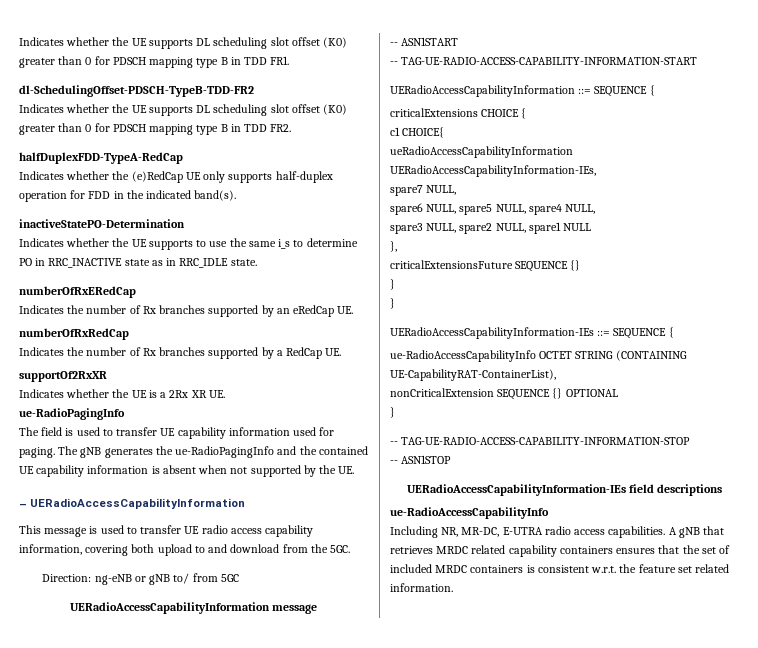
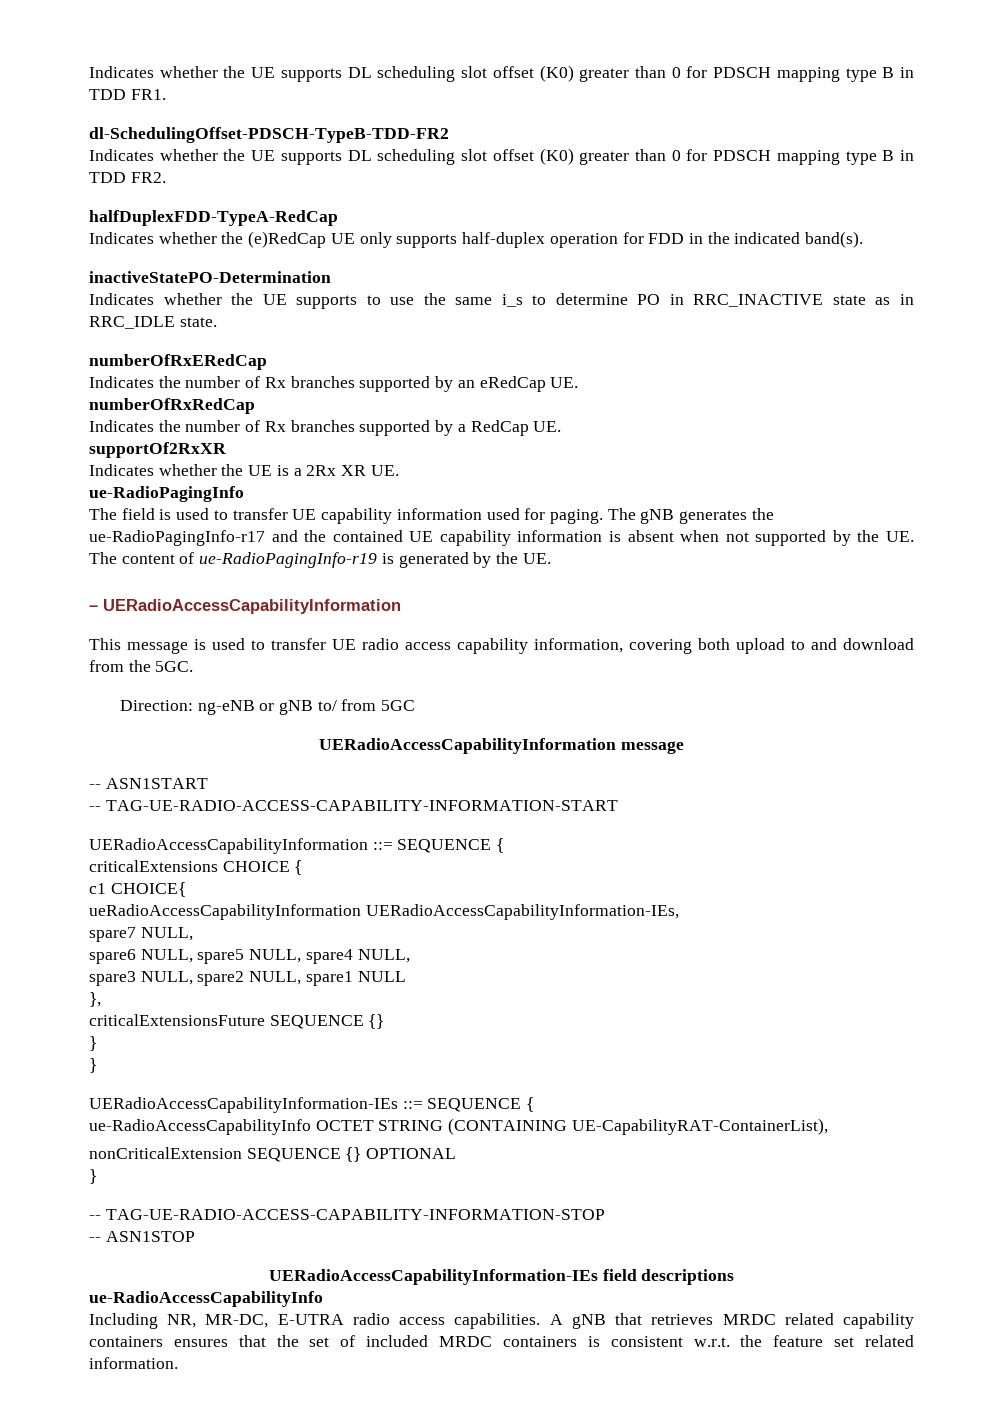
- The gNB generates the ue-RadioPagingInfo and the contained UE capability information is absent when not supported by the UE.
+ The gNB generates the ue-RadioPagingInfo-r17 and the contained UE capability information is absent when not supported by the UE. The content of ue-RadioPagingInfo-r19 is generated by the UE.

